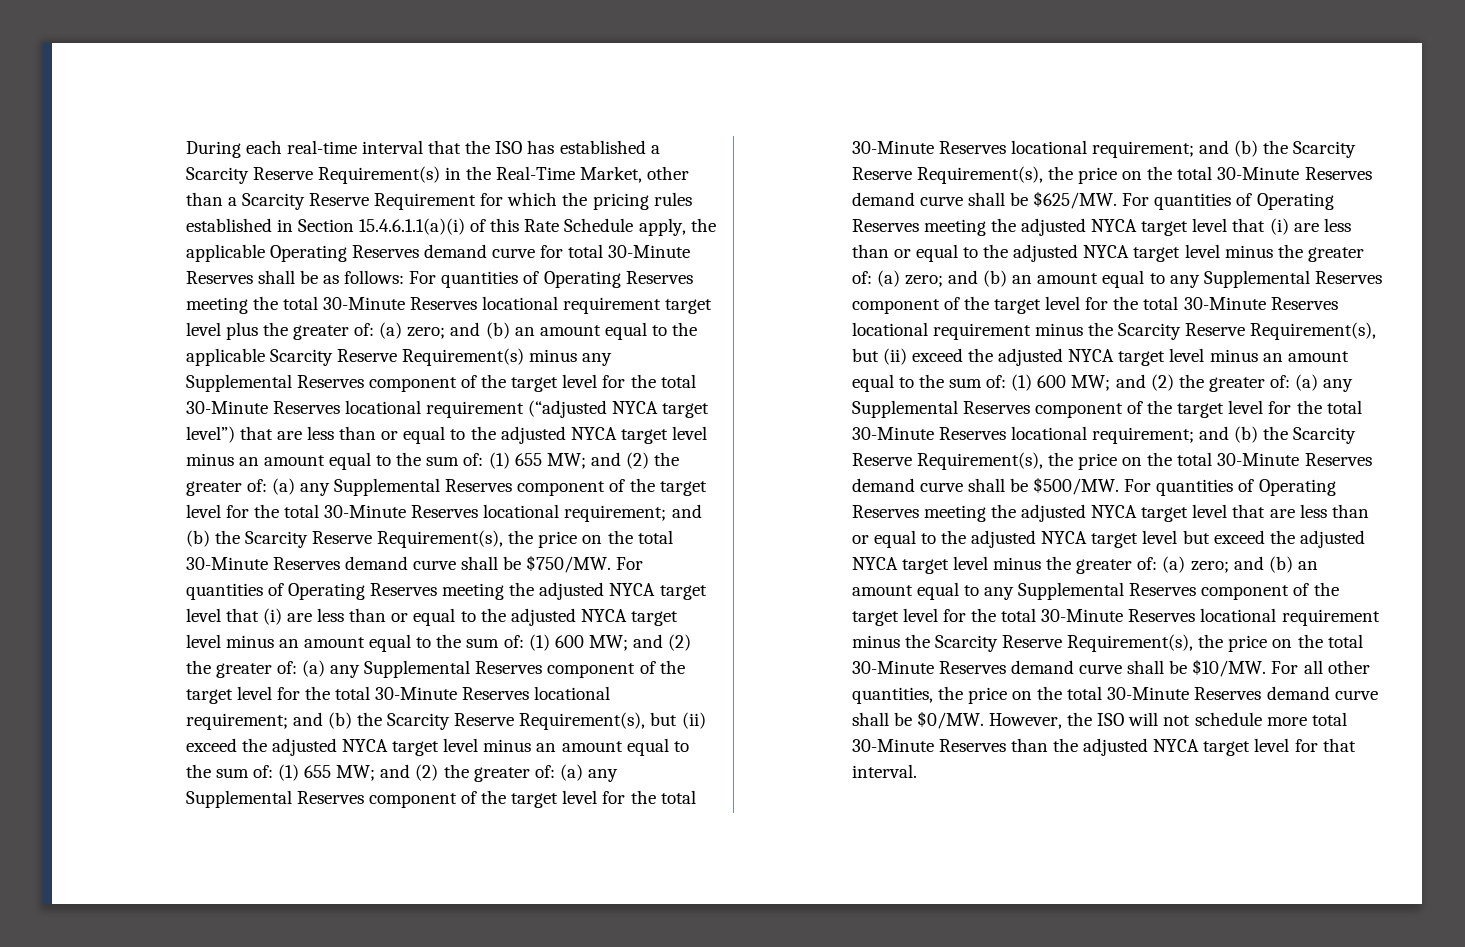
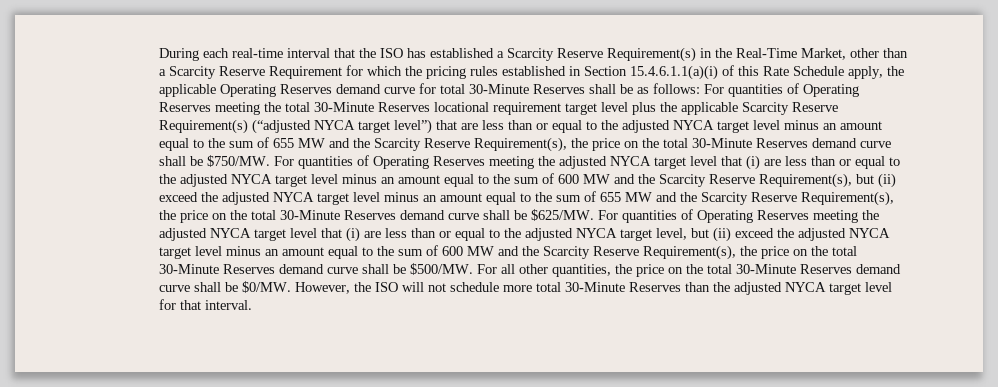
- For quantities of Operating Reserves meeting the total 30-Minute Reserves locational requirement target level plus the greater of: (a) zero; and (b) an amount equal to the applicable Scarcity Reserve Requirement(s) minus any Supplemental Reserves component of the target level for the total 30-Minute Reserves locational requirement (“adjusted NYCA target level”) that are less than or equal to the adjusted NYCA target level minus an amount equal to the sum of: (1) 655 MW; and (2) the greater of: (a) any Supplemental Reserves component of the target level for the total 30-Minute Reserves locational requirement; and (b) the Scarcity Reserve Requirement(s), the price on the total 30-Minute Reserves demand curve shall be $750/MW.
+ For quantities of Operating Reserves meeting the total 30-Minute Reserves locational requirement target level plus the applicable Scarcity Reserve Requirement(s) (“adjusted NYCA target level”) that are less than or equal to the adjusted NYCA target level minus an amount equal to the sum of 655 MW and the Scarcity Reserve Requirement(s), the price on the total 30-Minute Reserves demand curve shall be $750/MW.
- For quantities of Operating Reserves meeting the adjusted NYCA target level that (i) are less than or equal to the adjusted NYCA target level minus an amount equal to the sum of: (1) 600 MW; and (2) the greater of: (a) any Supplemental Reserves component of the target level for the total 30-Minute Reserves locational requirement; and (b) the Scarcity Reserve Requirement(s), but (ii) exceed the adjusted NYCA target level minus an amount equal to the sum of: (1) 655 MW; and (2) the greater of: (a) any Supplemental Reserves component of the target level for the total 30-Minute Reserves locational requirement; and (b) the Scarcity Reserve Requirement(s), the price on the total 30-Minute Reserves demand curve shall be $625/MW.
+ For quantities of Operating Reserves meeting the adjusted NYCA target level that (i) are less than or equal to the adjusted NYCA target level minus an amount equal to the sum of 600 MW and the Scarcity Reserve Requirement(s), but (ii) exceed the adjusted NYCA target level minus an amount equal to the sum of 655 MW and the Scarcity Reserve Requirement(s), the price on the total 30-Minute Reserves demand curve shall be $625/MW.
- For quantities of Operating Reserves meeting the adjusted NYCA target level that (i) are less than or equal to the adjusted NYCA target level minus the greater of: (a) zero; and (b) an amount equal to any Supplemental Reserves component of the target level for the total 30-Minute Reserves locational requirement minus the Scarcity Reserve Requirement(s), but (ii) exceed the adjusted NYCA target level minus an amount equal to the sum of: (1) 600 MW; and (2) the greater of: (a) any Supplemental Reserves component of the target level for the total 30-Minute Reserves locational requirement; and (b) the Scarcity Reserve Requirement(s), the price on the total 30-Minute Reserves demand curve shall be $500/MW.
+ For quantities of Operating Reserves meeting the adjusted NYCA target level that (i) are less than or equal to the adjusted NYCA target level, but (ii) exceed the adjusted NYCA target level minus an amount equal to the sum of 600 MW and the Scarcity Reserve Requirement(s), the price on the total 30-Minute Reserves demand curve shall be $500/MW.
- For quantities of Operating Reserves meeting the adjusted NYCA target level that are less than or equal to the adjusted NYCA target level but exceed the adjusted NYCA target level minus the greater of: (a) zero; and (b) an amount equal to any Supplemental Reserves component of the target level for the total 30-Minute Reserves locational requirement minus the Scarcity Reserve Requirement(s), the price on the total 30-Minute Reserves demand curve shall be $10/MW. For all other quantities, the price on the total 30-Minute Reserves demand curve shall be $0/MW.
+ For all other quantities, the price on the total 30-Minute Reserves demand curve shall be $0/MW.

